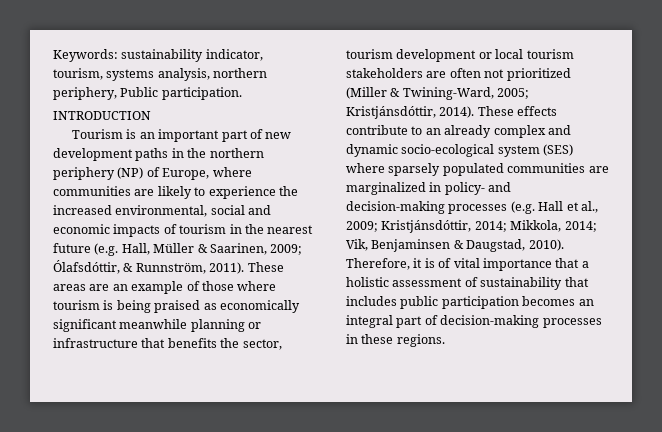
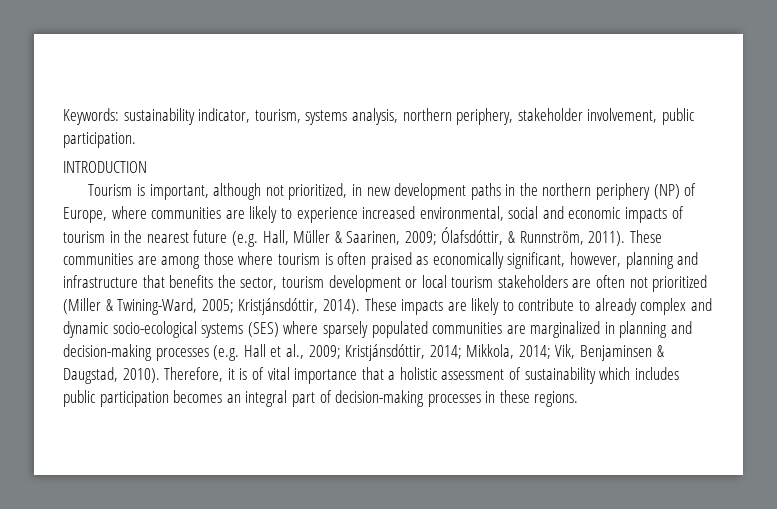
- Keywords: sustainability indicator, tourism, systems analysis, northern periphery, Public participation.
+ Keywords: sustainability indicator, tourism, systems analysis, northern periphery, stakeholder involvement, public participation.
- Tourism is an important part of new development paths in the northern periphery (NP) of Europe, where communities are likely to experience the increased environmental, social and economic impacts of tourism in the nearest future (e.g. Hall, Müller & Saarinen, 2009; Ólafsdóttir, & Runnström, 2011).
+ Tourism is important, although not prioritized, in new development paths in the northern periphery (NP) of Europe, where communities are likely to experience increased environmental, social and economic impacts of tourism in the nearest future (e.g. Hall, Müller & Saarinen, 2009; Ólafsdóttir, & Runnström, 2011).
- These areas are an example of those where tourism is being praised as economically significant meanwhile planning or infrastructure that benefits the sector, tourism development or local tourism stakeholders are often not prioritized (Miller & Twining-Ward, 2005; Kristjánsdóttir, 2014).
+ These communities are among those where tourism is often praised as economically significant, however, planning and infrastructure that benefits the sector, tourism development or local tourism stakeholders are often not prioritized (Miller & Twining-Ward, 2005; Kristjánsdóttir, 2014).
- These effects contribute to an already complex and dynamic socio-ecological system (SES) where sparsely populated communities are marginalized in policy- and decision-making processes (e.g. Hall et al., 2009; Kristjánsdóttir, 2014; Mikkola, 2014; Vik, Benjaminsen & Daugstad, 2010).
+ These impacts are likely to contribute to already complex and dynamic socio-ecological systems (SES) where sparsely populated communities are marginalized in planning and decision-making processes (e.g. Hall et al., 2009; Kristjánsdóttir, 2014; Mikkola, 2014; Vik, Benjaminsen & Daugstad, 2010).
- Therefore, it is of vital importance that a holistic assessment of sustainability that includes public participation becomes an integral part of decision-making processes in these regions.
+ Therefore, it is of vital importance that a holistic assessment of sustainability which includes public participation becomes an integral part of decision-making processes in these regions.

